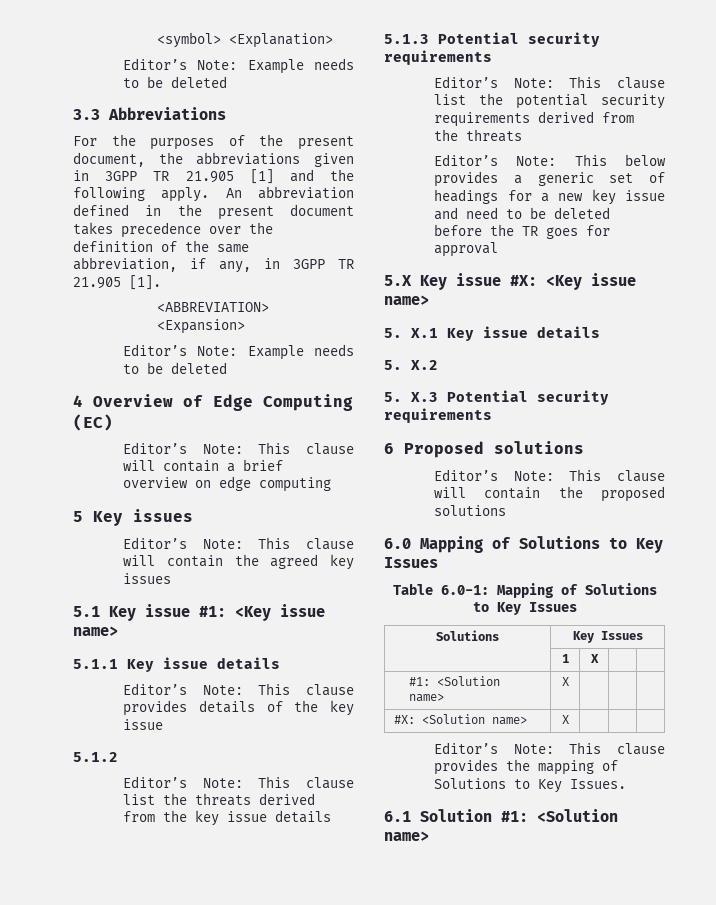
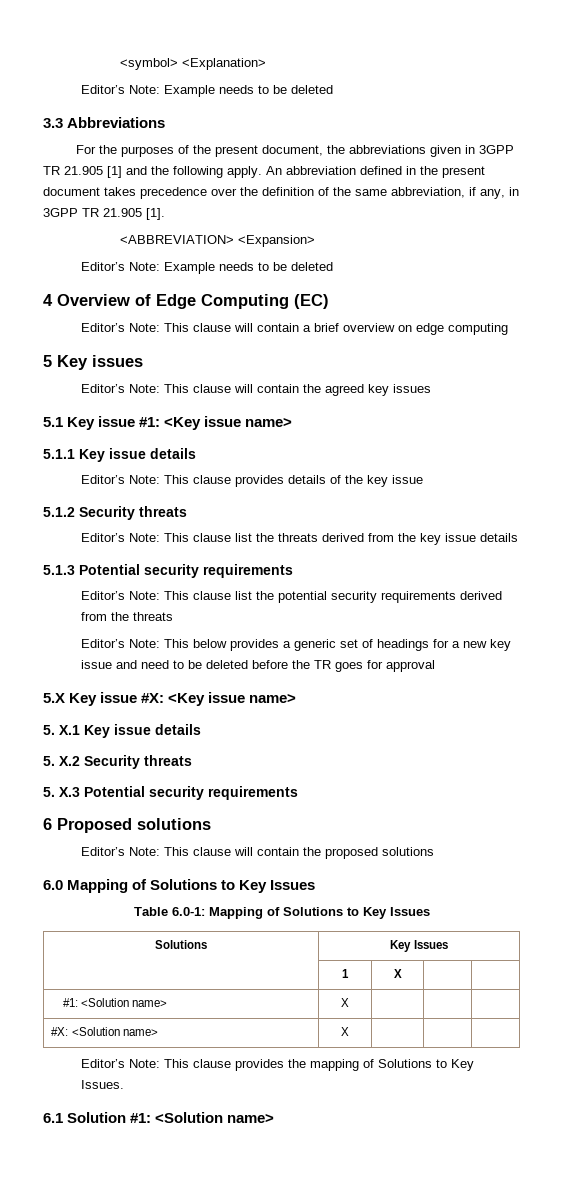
- 5.1.2
+ 5.1.2 Security threats
- 5. X.2
+ 5. X.2 Security threats

